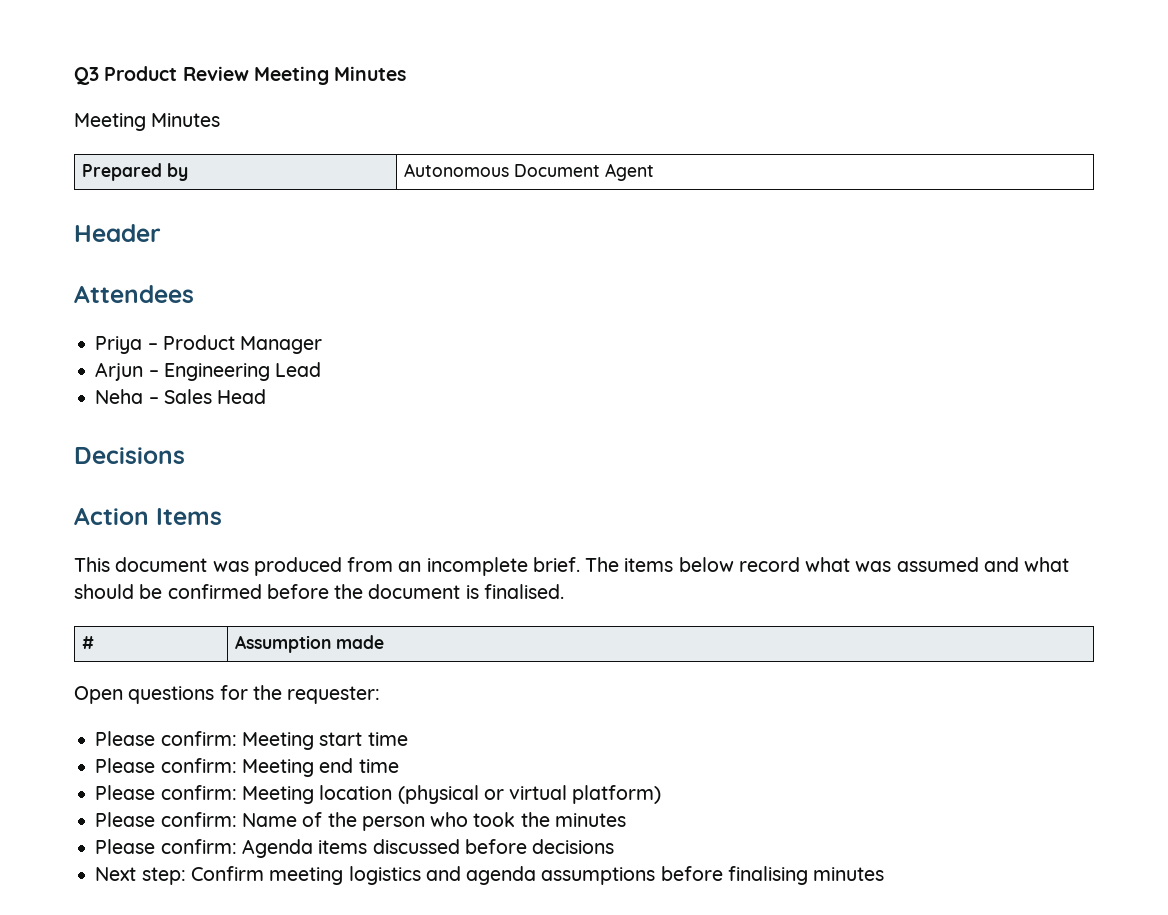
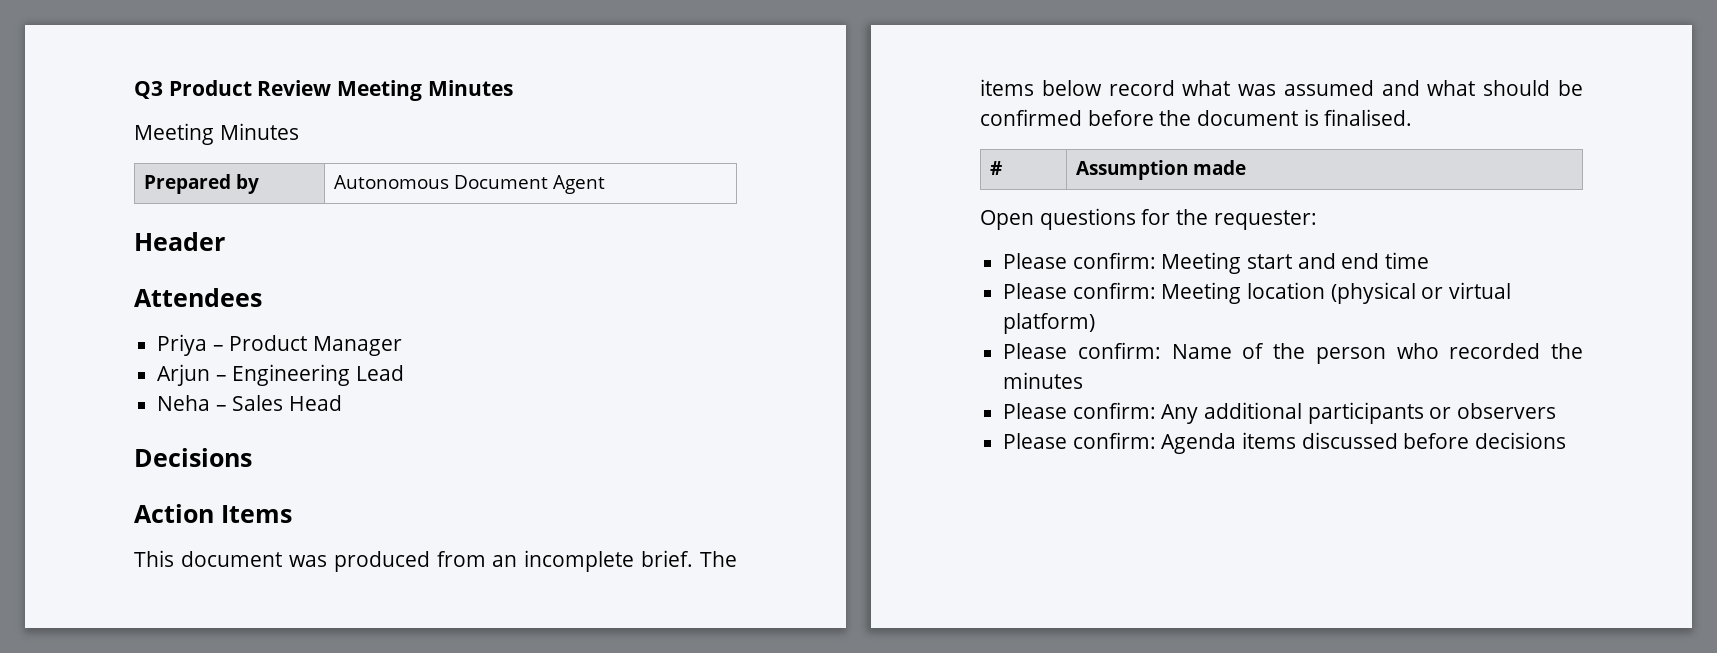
- Please confirm: Meeting start time
- Please confirm: Meeting end time
+ Please confirm: Meeting start and end time
- Please confirm: Name of the person who took the minutes
+ Please confirm: Name of the person who recorded the minutes
+ Please confirm: Any additional participants or observers
- Next step: Confirm meeting logistics and agenda assumptions before finalising minutes

